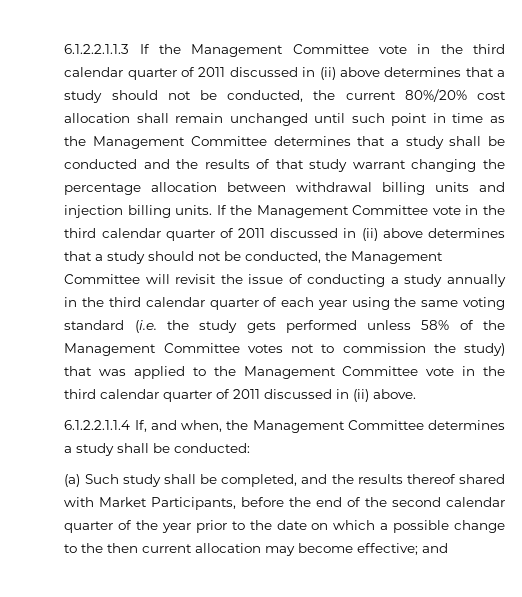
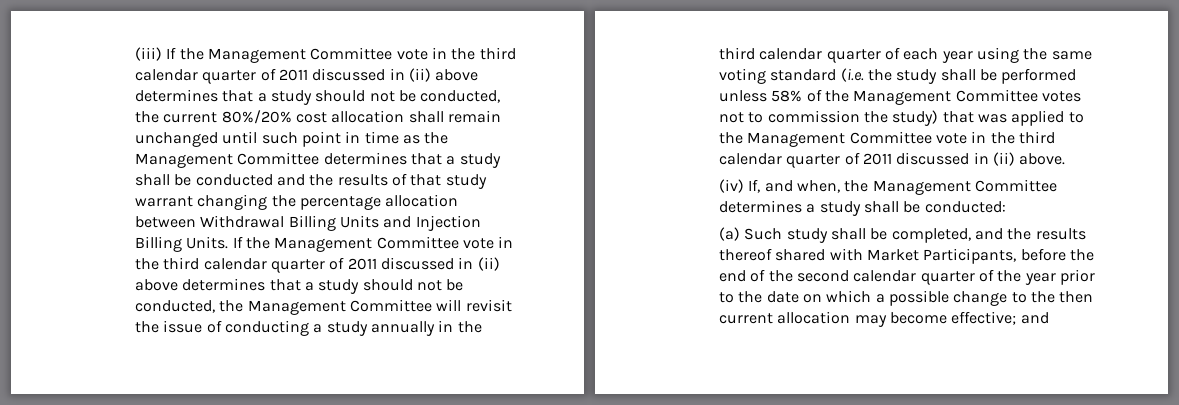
- 6.1.2.2.1.1.3 If the Management Committee vote in the third calendar quarter of 2011 discussed in (ii) above determines that a study should not be conducted, the current 80%/20% cost allocation shall remain unchanged until such point in time as the Management Committee determines that a study shall be conducted and the results of that study warrant changing the percentage allocation between withdrawal billing units and injection billing units.
+ (iii) If the Management Committee vote in the third calendar quarter of 2011 discussed in (ii) above determines that a study should not be conducted, the current 80%/20% cost allocation shall remain unchanged until such point in time as the Management Committee determines that a study shall be conducted and the results of that study warrant changing the percentage allocation between Withdrawal Billing Units and Injection Billing Units.
- If the Management Committee vote in the third calendar quarter of 2011 discussed in (ii) above determines that a study should not be conducted, the Management Committee will revisit the issue of conducting a study annually in the third calendar quarter of each year using the same voting standard (i.e. the study gets performed unless 58% of the Management Committee votes not to commission the study) that was applied to the Management Committee vote in the third calendar quarter of 2011 discussed in (ii) above.
+ If the Management Committee vote in the third calendar quarter of 2011 discussed in (ii) above determines that a study should not be conducted, the Management Committee will revisit the issue of conducting a study annually in the third calendar quarter of each year using the same voting standard (i.e. the study shall be performed unless 58% of the Management Committee votes not to commission the study) that was applied to the Management Committee vote in the third calendar quarter of 2011 discussed in (ii) above.
- 6.1.2.2.1.1.4 If, and when, the Management Committee determines a study shall be conducted:
+ (iv) If, and when, the Management Committee determines a study shall be conducted:

